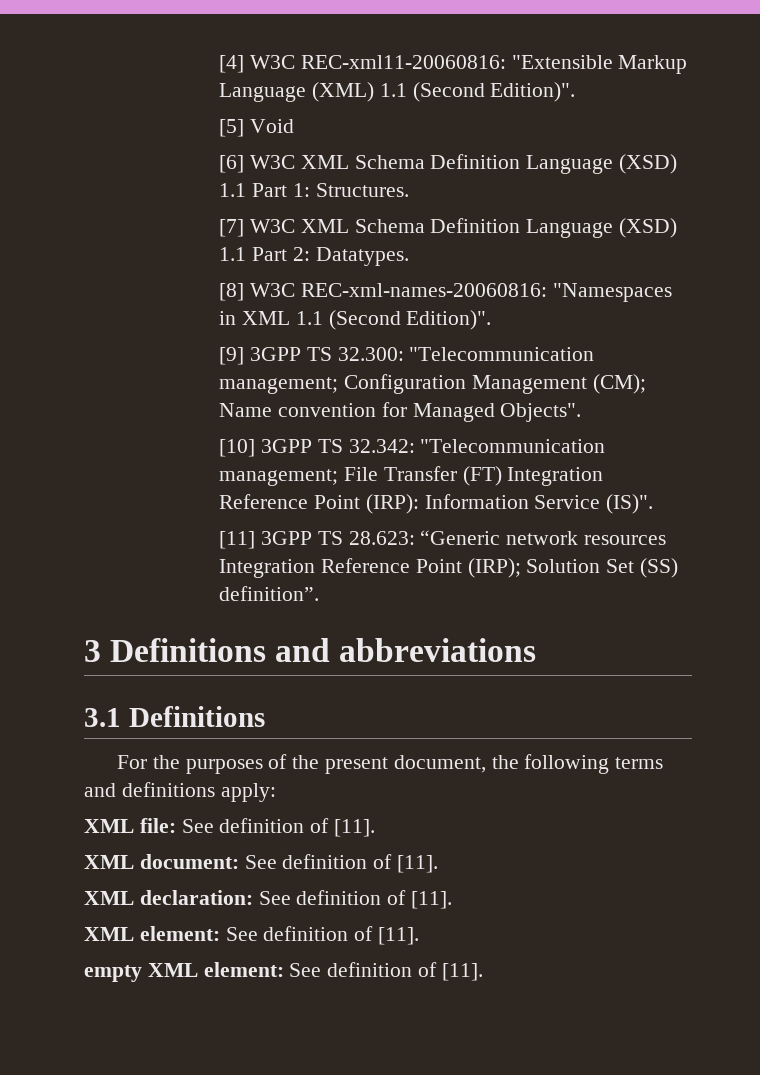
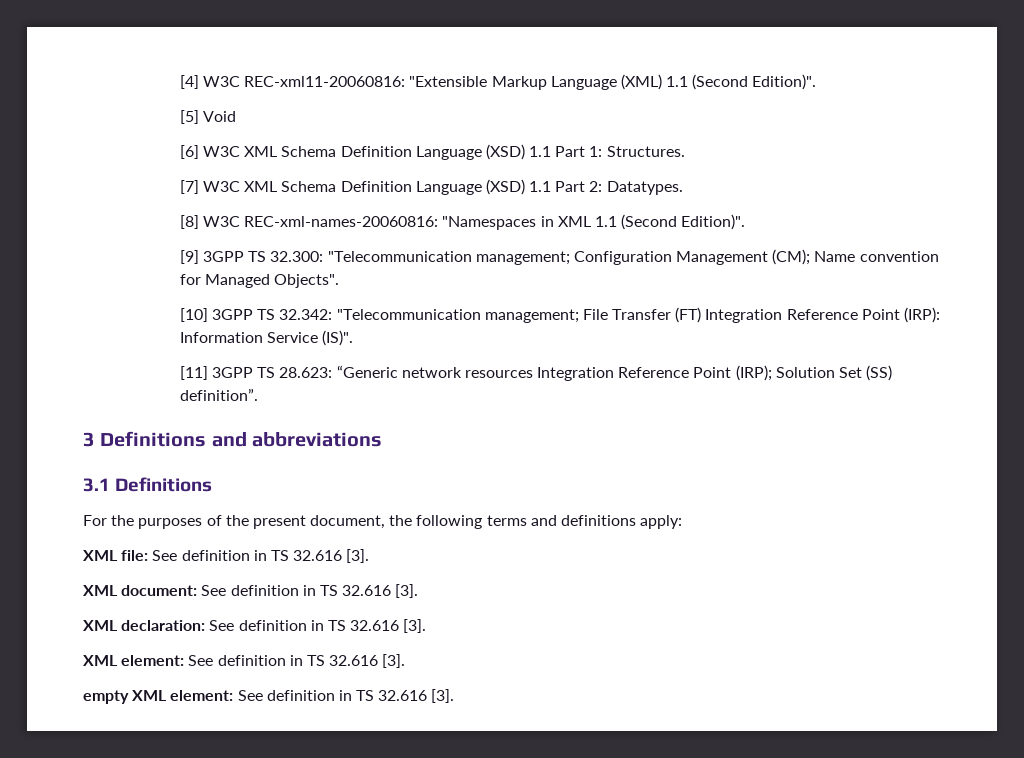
- XML file: See definition of [11].
+ XML file: See definition in TS 32.616 [3].
- XML document: See definition of [11].
+ XML document: See definition in TS 32.616 [3].
- XML declaration: See definition of [11].
- XML element: See definition of [11].
+ XML declaration: See definition in TS 32.616 [3].
+ XML element: See definition in TS 32.616 [3].
- empty XML element: See definition of [11].
+ empty XML element: See definition in TS 32.616 [3].

